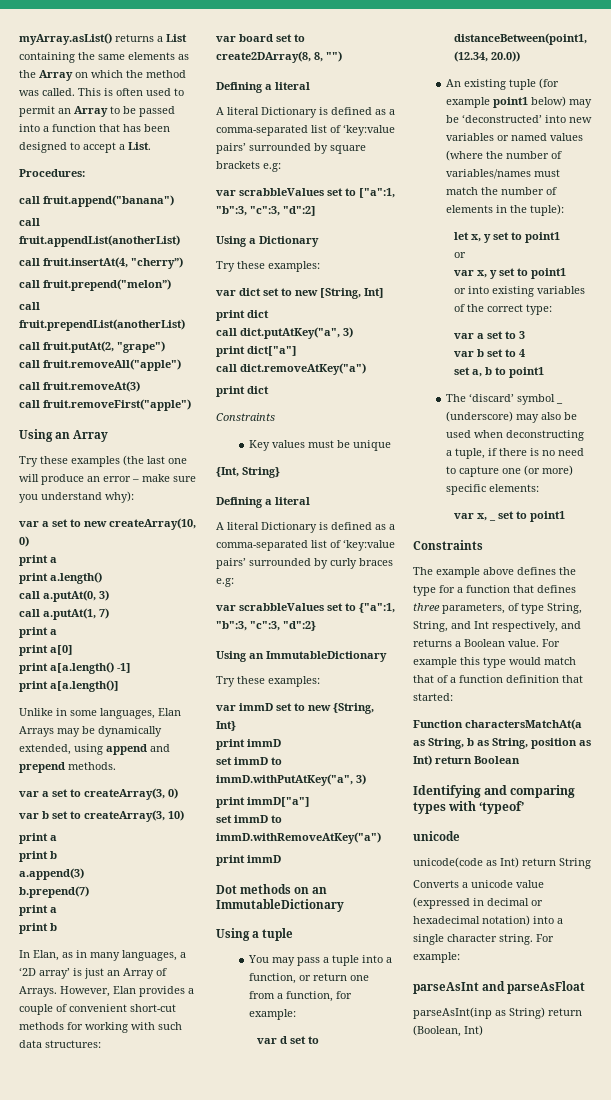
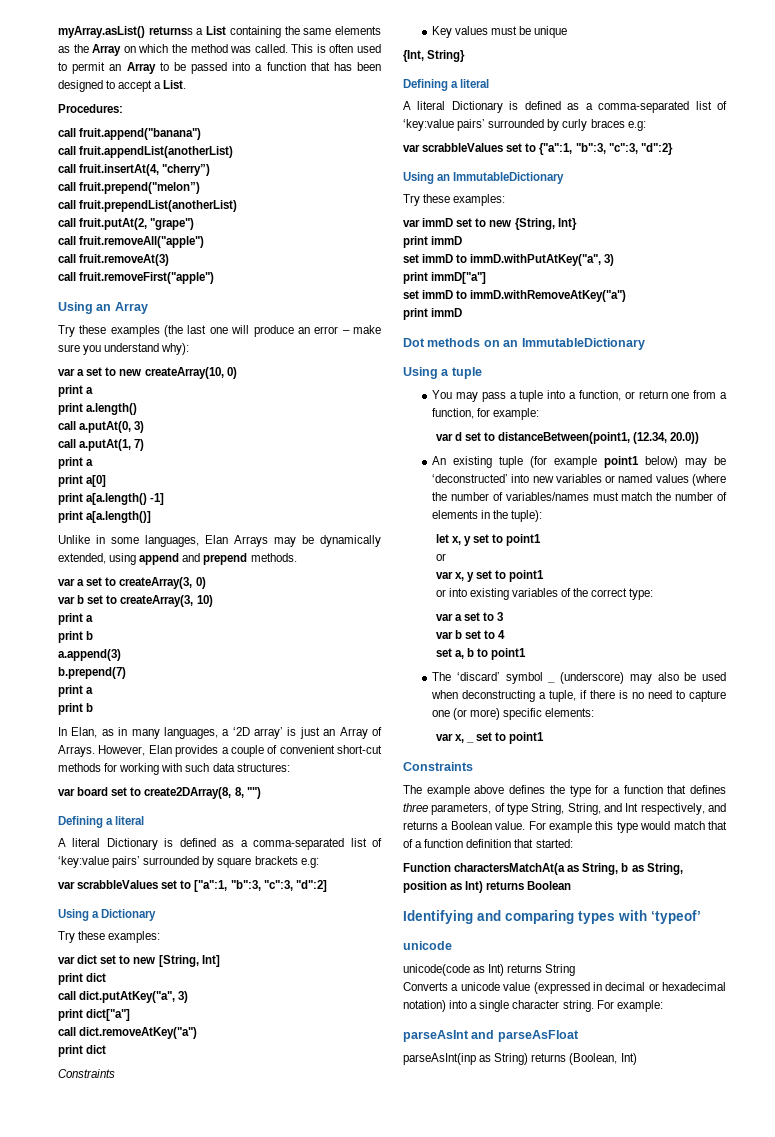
- myArray.asList() returns a List containing the same elements as the Array on which the method was called.
+ myArray.asList() returnss a List containing the same elements as the Array on which the method was called.
- Function charactersMatchAt(a as String, b as String, position as Int) return Boolean
+ Function charactersMatchAt(a as String, b as String, position as Int) returns Boolean
- unicode(code as Int) return String
+ unicode(code as Int) returns String
- parseAsInt(inp as String) return (Boolean, Int)
+ parseAsInt(inp as String) returns (Boolean, Int)

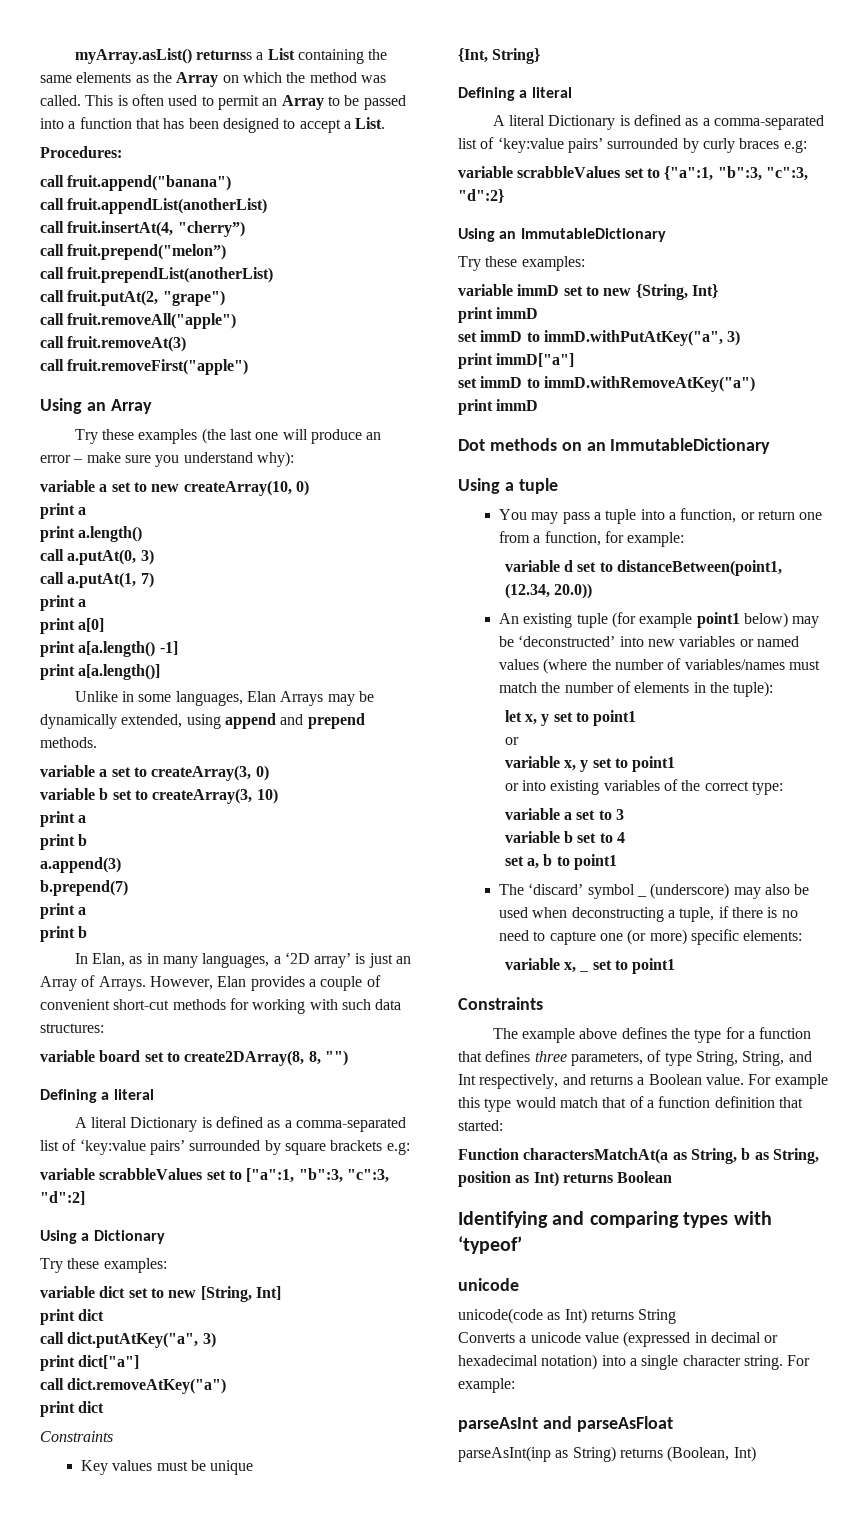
- var a set to new createArray(10, 0)
+ variable a set to new createArray(10, 0)
- var a set to createArray(3, 0)
+ variable a set to createArray(3, 0)
- var b set to createArray(3, 10)
+ variable b set to createArray(3, 10)
- var board set to create2DArray(8, 8, "")
+ variable board set to create2DArray(8, 8, "")
- var scrabbleValues set to ["a":1, "b":3, "c":3, "d":2]
+ variable scrabbleValues set to ["a":1, "b":3, "c":3, "d":2]
- var dict set to new [String, Int]
+ variable dict set to new [String, Int]
- var scrabbleValues set to {"a":1, "b":3, "c":3, "d":2}
+ variable scrabbleValues set to {"a":1, "b":3, "c":3, "d":2}
- var immD set to new {String, Int}
+ variable immD set to new {String, Int}
- var d set to distanceBetween(point1, (12.34, 20.0))
+ variable d set to distanceBetween(point1, (12.34, 20.0))
- var x, y set to point1
+ variable x, y set to point1
- var a set to 3
+ variable a set to 3
- var b set to 4
+ variable b set to 4
- var x, _ set to point1
+ variable x, _ set to point1

